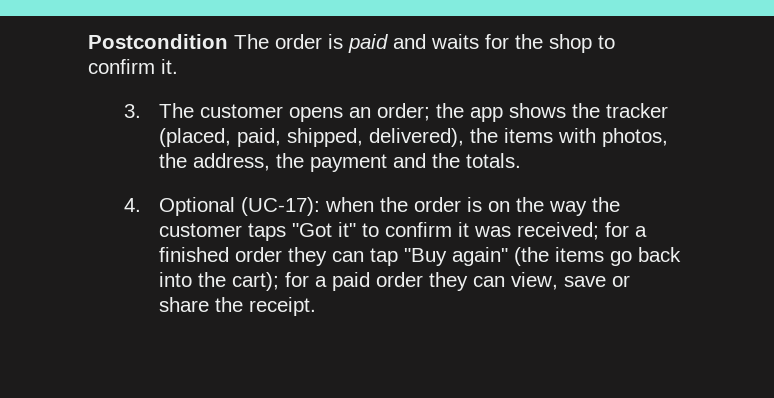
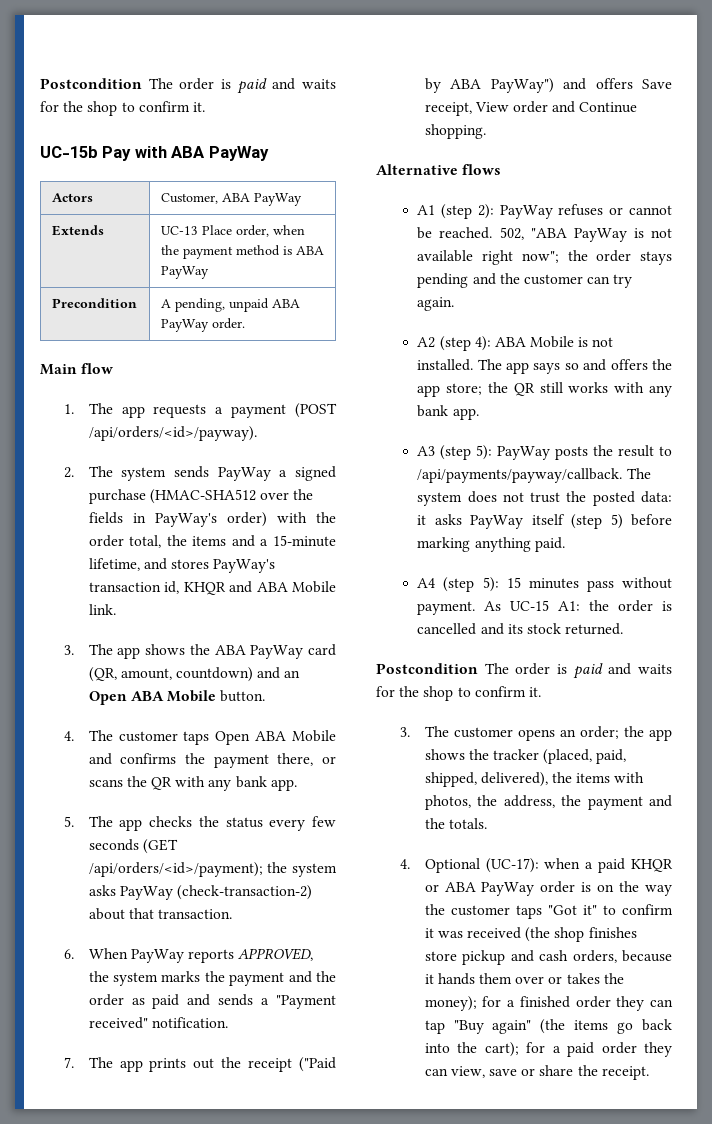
+ UC-15b Pay with ABA PayWay
+ Actors | Customer, ABA PayWay
+ Extends | UC-13 Place order, when the payment method is ABA PayWay
+ Precondition | A pending, unpaid ABA PayWay order.
+ Main flow
+ 1. The app requests a payment (POST /api/orders/<id>/payway).
+ 2. The system sends PayWay a signed purchase (HMAC-SHA512 over the fields in PayWay's order) with the order total, the items and a 15-minute lifetime, and stores PayWay's transaction id, KHQR and ABA Mobile link.
+ 3. The app shows the ABA PayWay card (QR, amount, countdown) and an Open ABA Mobile button.
+ 4. The customer taps Open ABA Mobile and confirms the payment there, or scans the QR with any bank app.
+ 5. The app checks the status every few seconds (GET /api/orders/<id>/payment); the system asks PayWay (check-transaction-2) about that transaction.
+ 6. When PayWay reports APPROVED, the system marks the payment and the order as paid and sends a "Payment received" notification.
+ 7. The app prints out the receipt ("Paid by ABA PayWay") and offers Save receipt, View order and Continue shopping.
+ Alternative flows
+ A1 (step 2): PayWay refuses or cannot be reached. 502, "ABA PayWay is not available right now"; the order stays pending and the customer can try again.
+ A2 (step 4): ABA Mobile is not installed. The app says so and offers the app store; the QR still works with any bank app.
+ A3 (step 5): PayWay posts the result to /api/payments/payway/callback. The system does not trust the posted data: it asks PayWay itself (step 5) before marking anything paid.
+ A4 (step 5): 15 minutes pass without payment. As UC-15 A1: the order is cancelled and its stock returned.
+ Postcondition The order is paid and waits for the shop to confirm it.
- 4. Optional (UC-17): when the order is on the way the customer taps "Got it" to confirm it was received; for a finished order they can tap "Buy again" (the items go back into the cart); for a paid order they can view, save or share the receipt.
+ 4. Optional (UC-17): when a paid KHQR or ABA PayWay order is on the way the customer taps "Got it" to confirm it was received (the shop finishes store pickup and cash orders, because it hands them over or takes the money); for a finished order they can tap "Buy again" (the items go back into the cart); for a paid order they can view, save or share the receipt.

